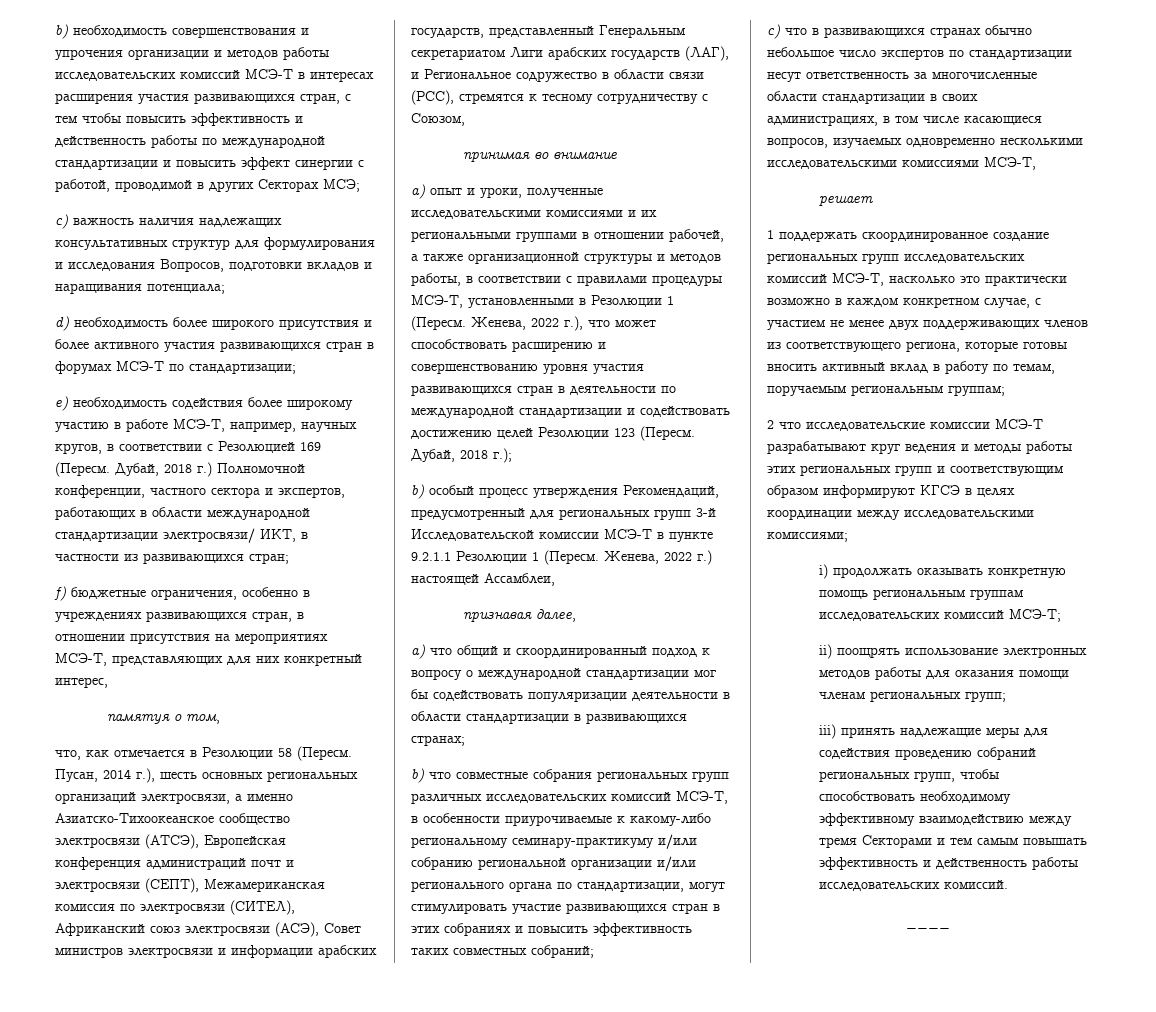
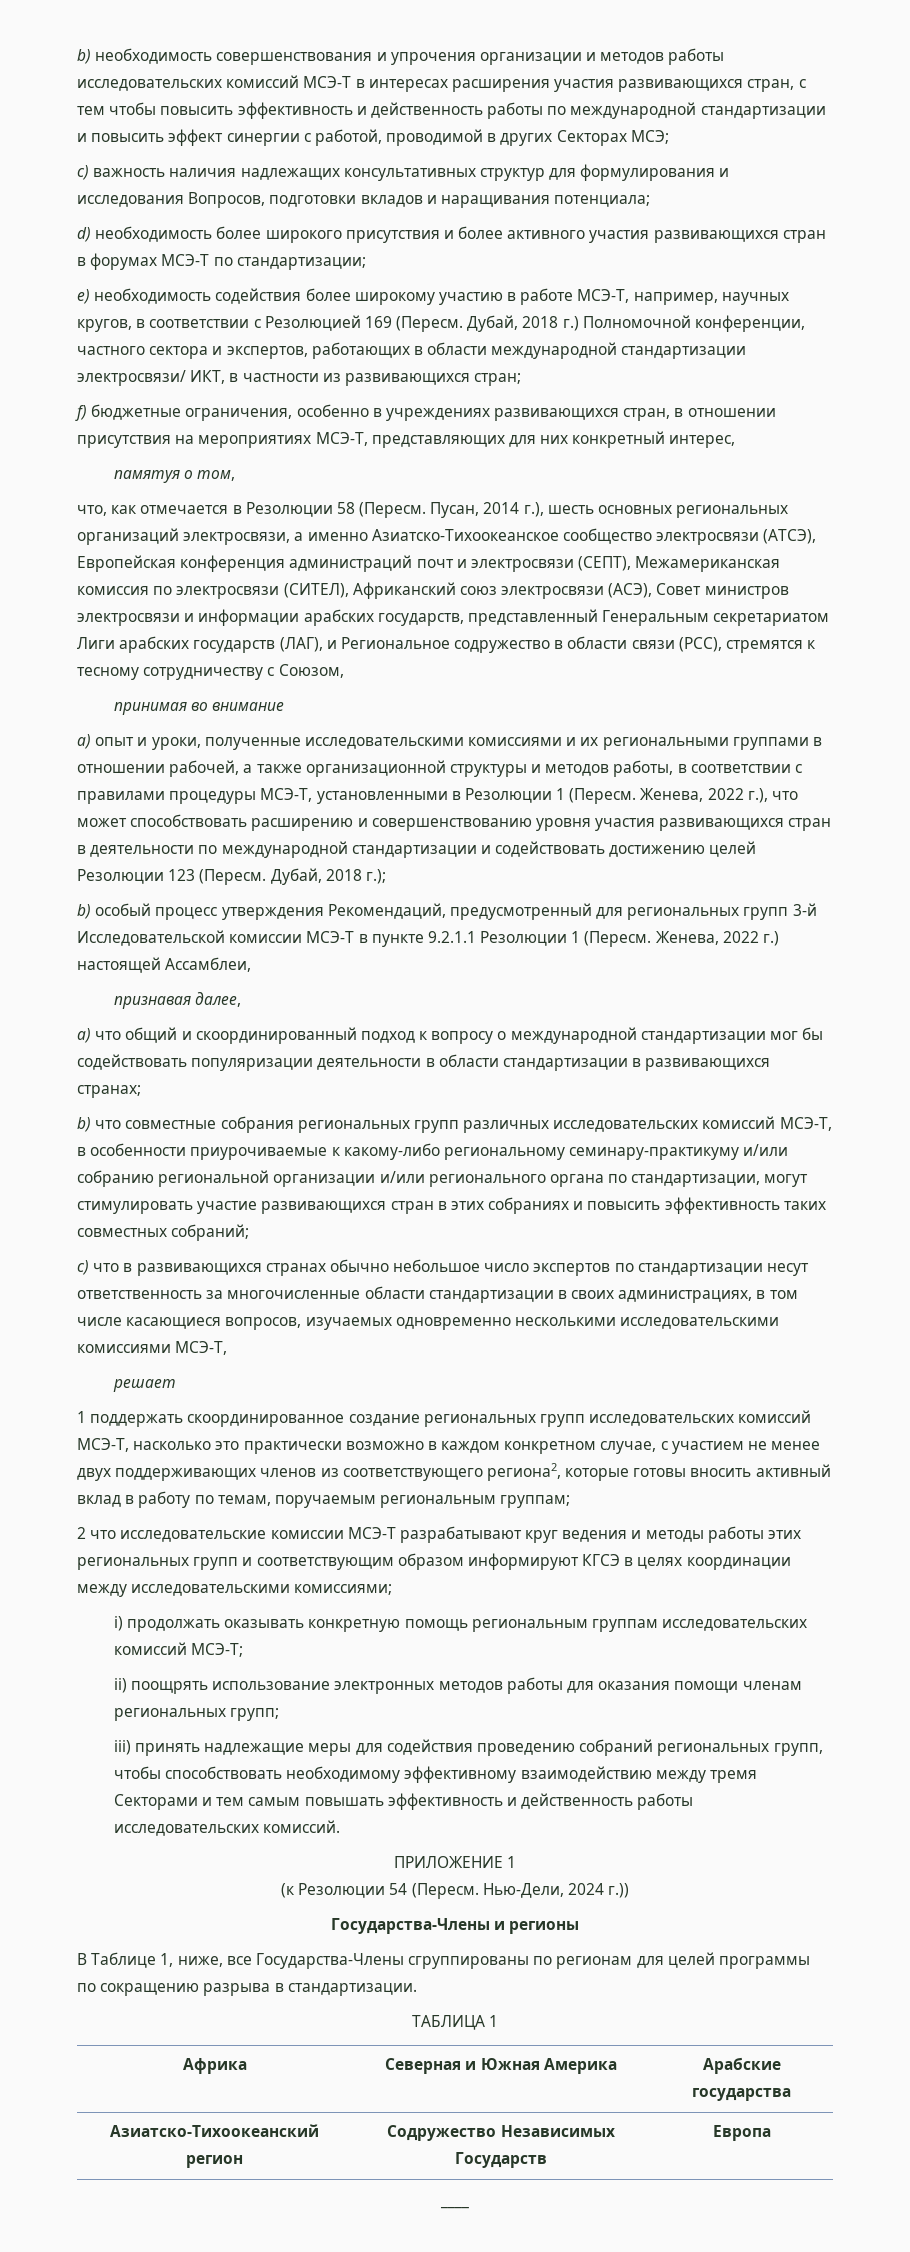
- 1 поддержать скоординированное создание региональных групп исследовательских комиссий МСЭ-Т, насколько это практически возможно в каждом конкретном случае, с участием не менее двух поддерживающих членов из соответствующего региона, которые готовы вносить активный вклад в работу по темам, поручаемым региональным группам;
+ 1 поддержать скоординированное создание региональных групп исследовательских комиссий МСЭ-Т, насколько это практически возможно в каждом конкретном случае, с участием не менее двух поддерживающих членов из соответствующего региона2, которые готовы вносить активный вклад в работу по темам, поручаемым региональным группам;
+ ПРИЛОЖЕНИЕ 1
+ (к Резолюции 54 (Пересм. Нью-Дели, 2024 г.))
+ Государства-Члены и регионы
+ В Таблице 1, ниже, все Государства-Члены сгруппированы по регионам для целей программы по сокращению разрыва в стандартизации.
+ ТАБЛИЦА 1
+ Африка | Северная и Южная Америка | Арабские государства
+ Азиатско-Тихоокеанский регион | Содружество Независимых Государств | Европа

